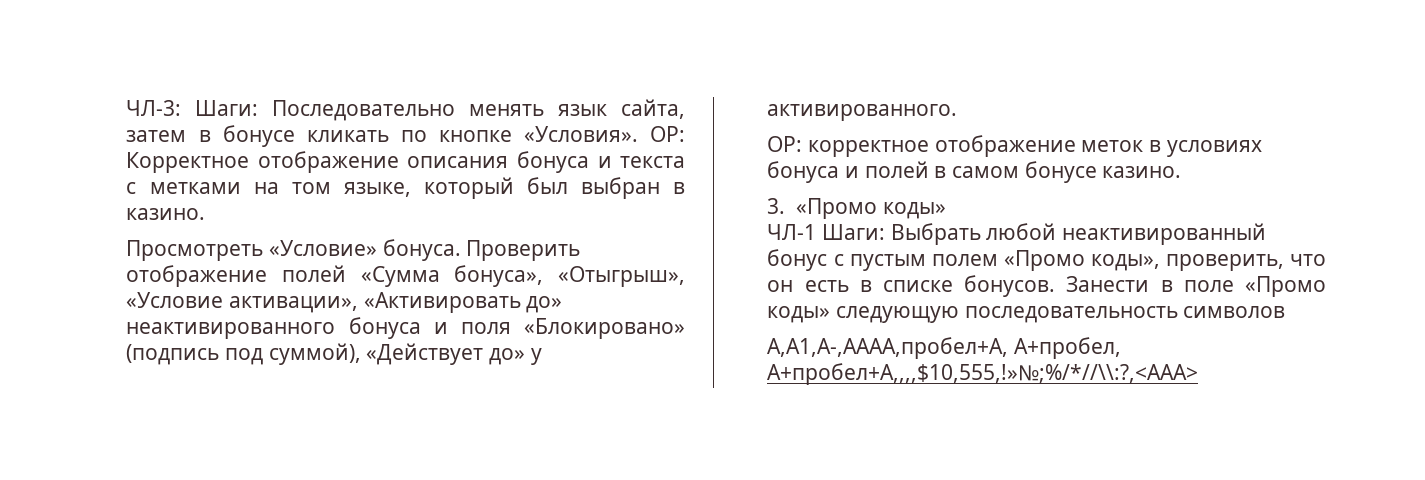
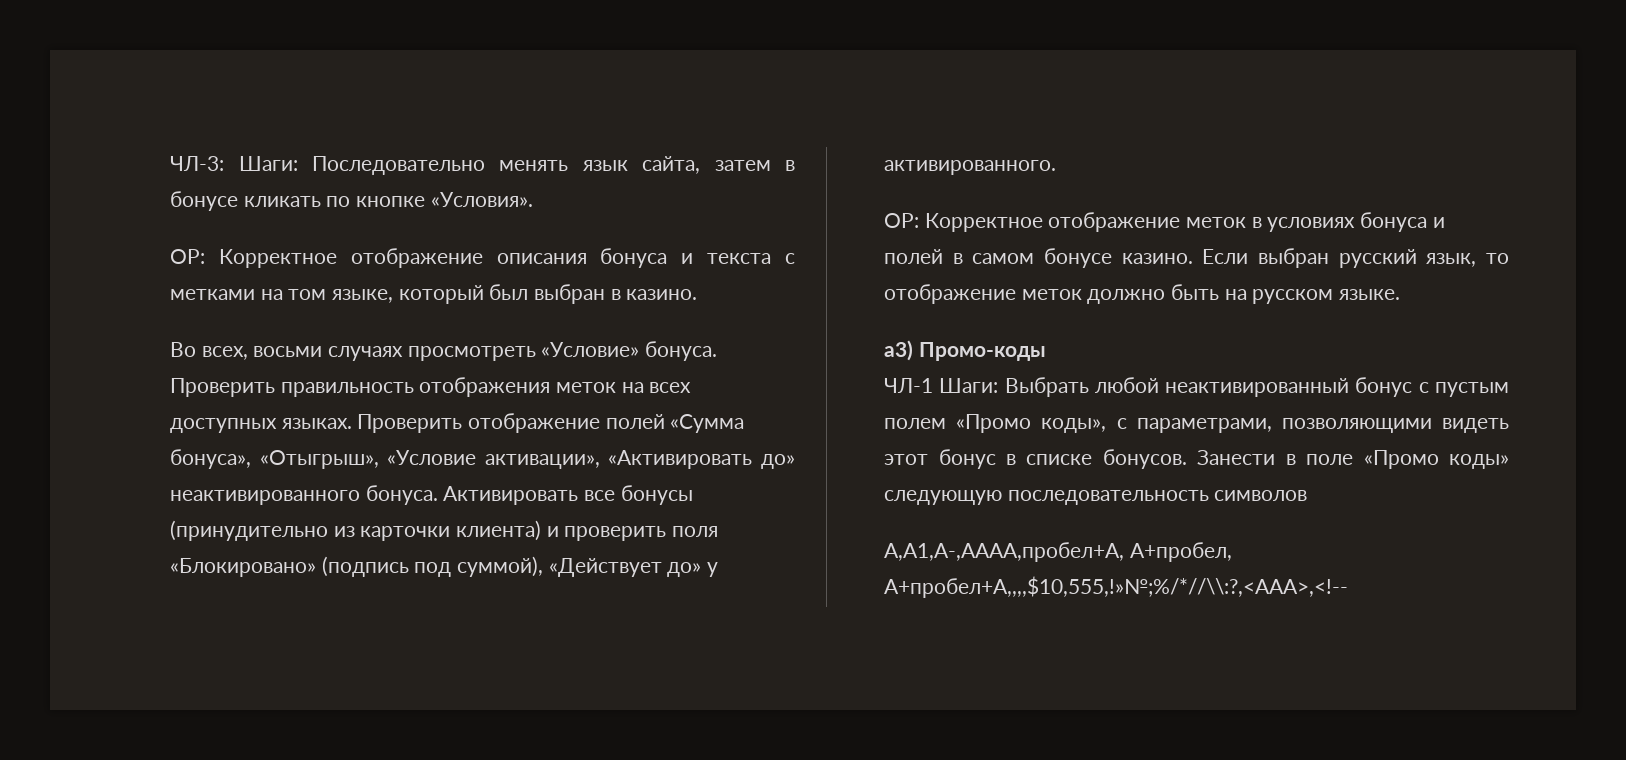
- ЧЛ-3: Шаги: Последовательно менять язык сайта, затем в бонусе кликать по кнопке «Условия». ОР: Корректное отображение описания бонуса и текста с метками на том языке, который был выбран в казино.
+ ЧЛ-3: Шаги: Последовательно менять язык сайта, затем в бонусе кликать по кнопке «Условия».
+ ОР: Корректное отображение описания бонуса и текста с метками на том языке, который был выбран в казино.
- Просмотреть «Условие» бонуса.
+ Во всех, восьми случаях просмотреть «Условие» бонуса. Проверить правильность отображения меток на всех доступных языках.
- Проверить отображение полей «Сумма бонуса», «Отыгрыш», «Условие активации», «Активировать до» неактивированного бонуса и поля «Блокировано» (подпись под суммой), «Действует до» у активированного.
+ Проверить отображение полей «Сумма бонуса», «Отыгрыш», «Условие активации», «Активировать до» неактивированного бонуса. Активировать все бонусы (принудительно из карточки клиента) и проверить поля «Блокировано» (подпись под суммой), «Действует до» у активированного.
- ОР: корректное отображение меток в условиях бонуса и полей в самом бонусе казино.
- 3. «Промо коды»
+ ОР: Корректное отображение меток в условиях бонуса и полей в самом бонусе казино. Если выбран русский язык, то отображение меток должно быть на русском языке.
+ a3) Промо-коды
- ЧЛ-1 Шаги: Выбрать любой неактивированный бонус с пустым полем «Промо коды», проверить, что он есть в списке бонусов.
+ ЧЛ-1 Шаги: Выбрать любой неактивированный бонус с пустым полем «Промо коды», с параметрами, позволяющими видеть этот бонус в списке бонусов.
- A,A1,A-,AAAA,пробел+A, A+пробел, A+пробел+A,,,,$10,555,!»№;%/*//\\:?,<AAA>
+ A,A1,A-,AAAA,пробел+A, A+пробел, A+пробел+A,,,,$10,555,!»№;%/*//\\:?,<AAA>,<!--

